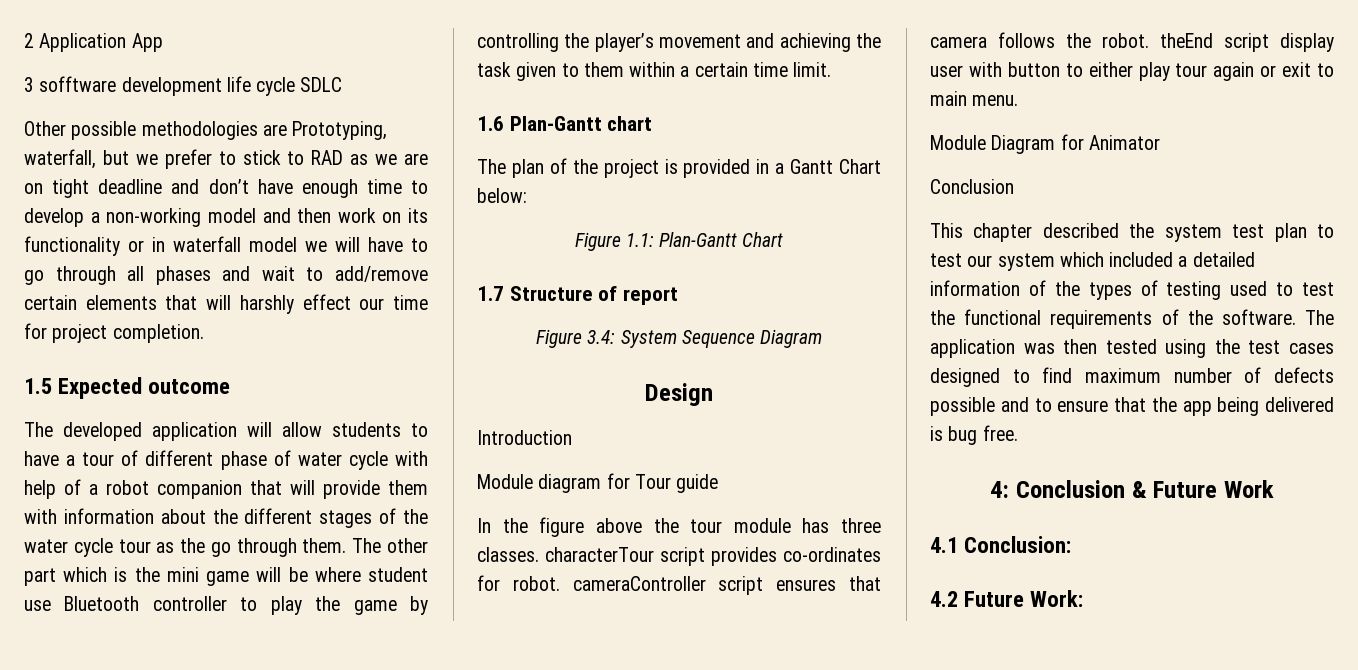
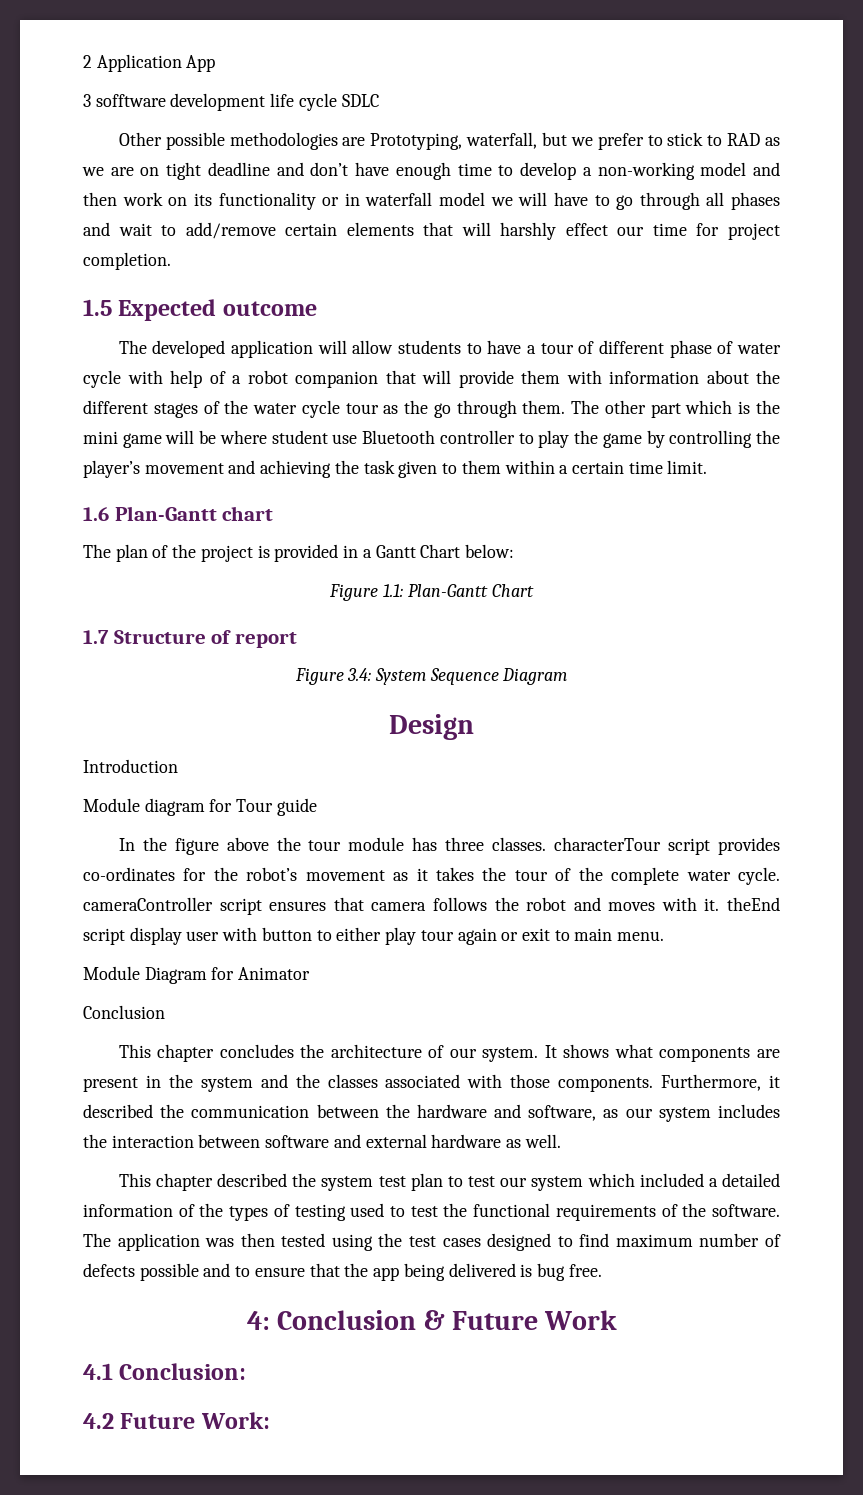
- In the figure above the tour module has three classes. characterTour script provides co-ordinates for robot. cameraController script ensures that camera follows the robot. theEnd script display user with button to either play tour again or exit to main menu.
+ In the figure above the tour module has three classes. characterTour script provides co-ordinates for the robot’s movement as it takes the tour of the complete water cycle. cameraController script ensures that camera follows the robot and moves with it. theEnd script display user with button to either play tour again or exit to main menu.
+ This chapter concludes the architecture of our system. It shows what components are present in the system and the classes associated with those components. Furthermore, it described the communication between the hardware and software, as our system includes the interaction between software and external hardware as well.

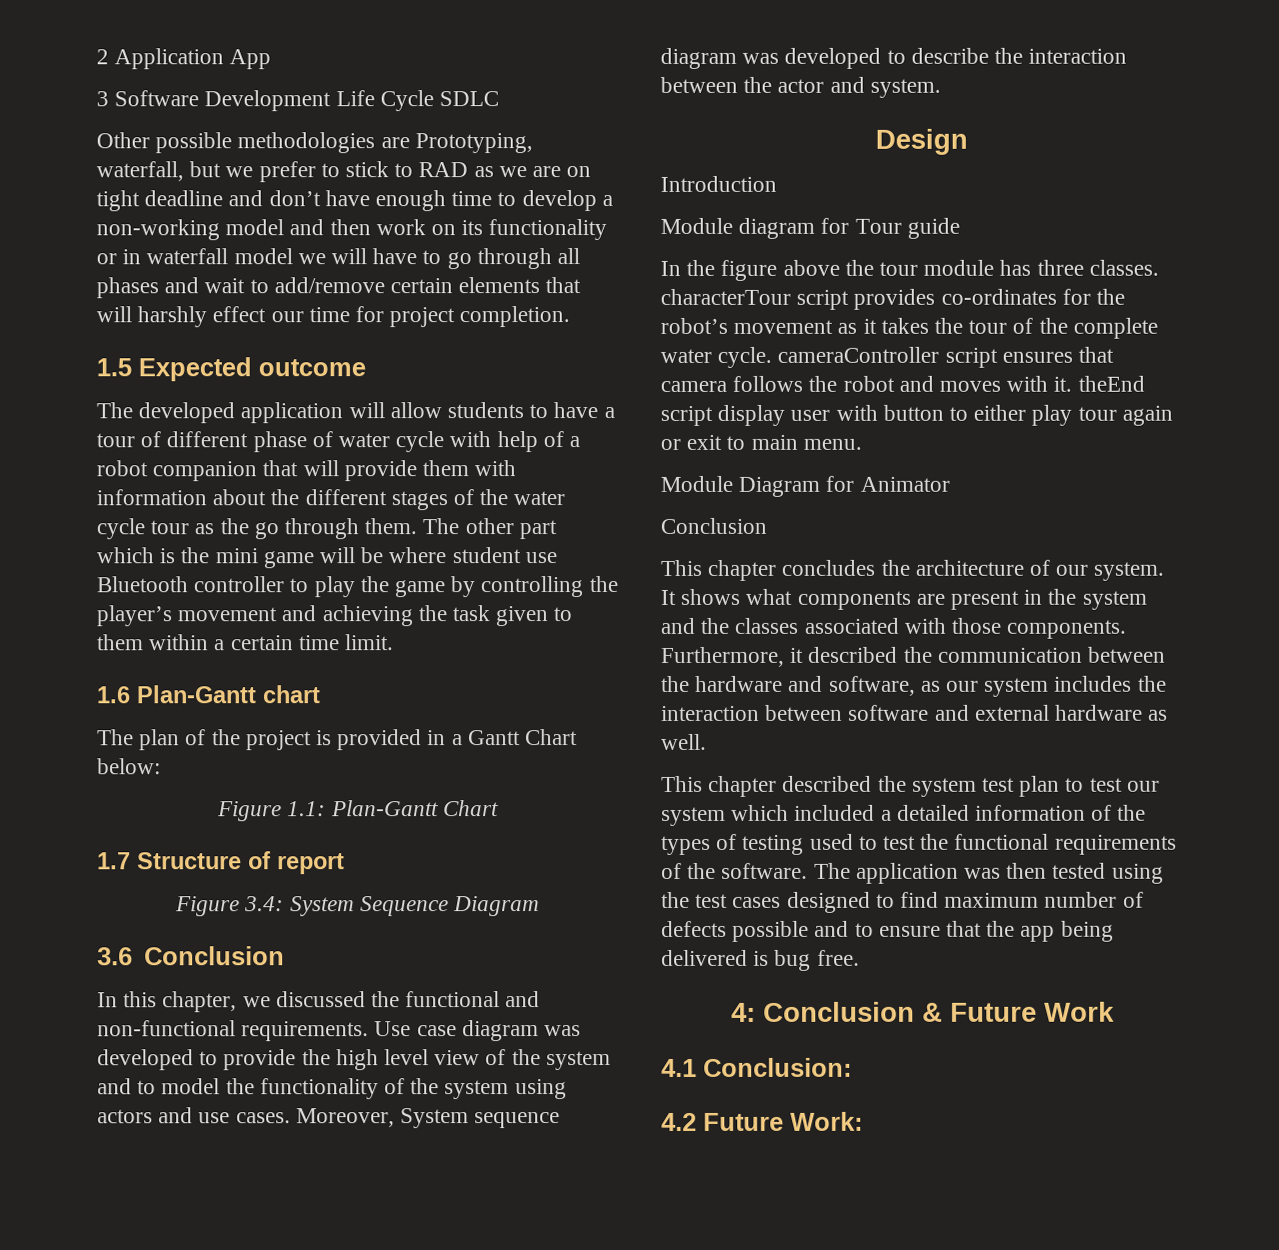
- 3 sofftware development life cycle SDLC
+ 3 Software Development Life Cycle SDLC
+ 3.6 Conclusion
+ In this chapter, we discussed the functional and non-functional requirements. Use case diagram was developed to provide the high level view of the system and to model the functionality of the system using actors and use cases. Moreover, System sequence diagram was developed to describe the interaction between the actor and system.

